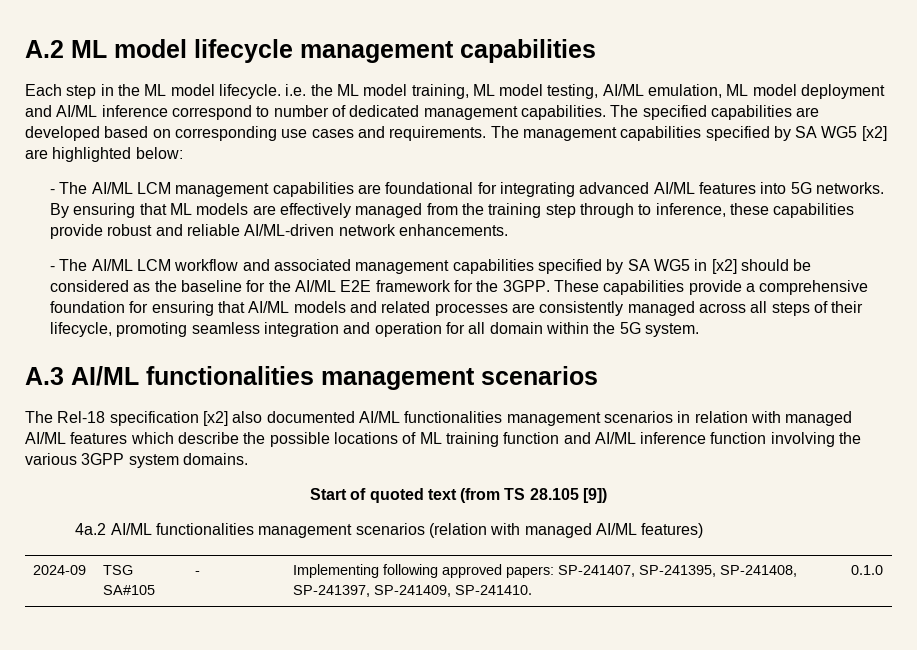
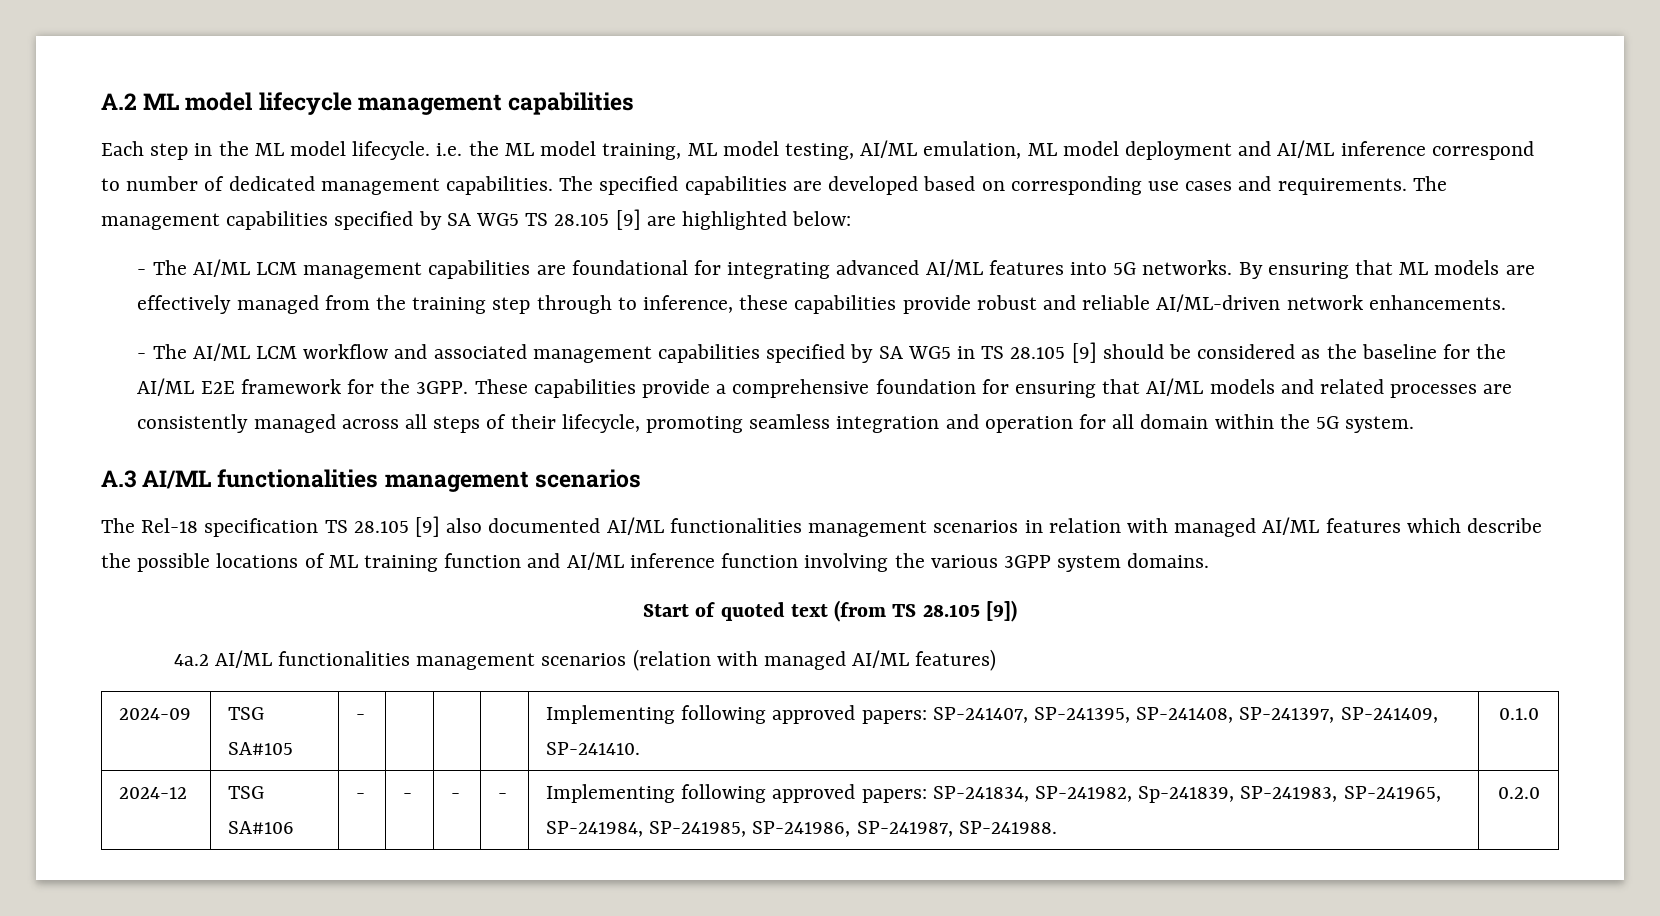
- The management capabilities specified by SA WG5 [x2] are highlighted below:
+ The management capabilities specified by SA WG5 TS 28.105 [9] are highlighted below:
- - The AI/ML LCM workflow and associated management capabilities specified by SA WG5 in [x2] should be considered as the baseline for the AI/ML E2E framework for the 3GPP.
+ - The AI/ML LCM workflow and associated management capabilities specified by SA WG5 in TS 28.105 [9] should be considered as the baseline for the AI/ML E2E framework for the 3GPP.
- The Rel-18 specification [x2] also documented AI/ML functionalities management scenarios in relation with managed AI/ML features which describe the possible locations of ML training function and AI/ML inference function involving the various 3GPP system domains.
+ The Rel-18 specification TS 28.105 [9] also documented AI/ML functionalities management scenarios in relation with managed AI/ML features which describe the possible locations of ML training function and AI/ML inference function involving the various 3GPP system domains.
+ 2024-12 | TSG SA#106 | - | - | - | - | Implementing following approved papers: SP-241834, SP-241982, Sp-241839, SP-241983, SP-241965, SP-241984, SP-241985, SP-241986, SP-241987, SP-241988. | 0.2.0

